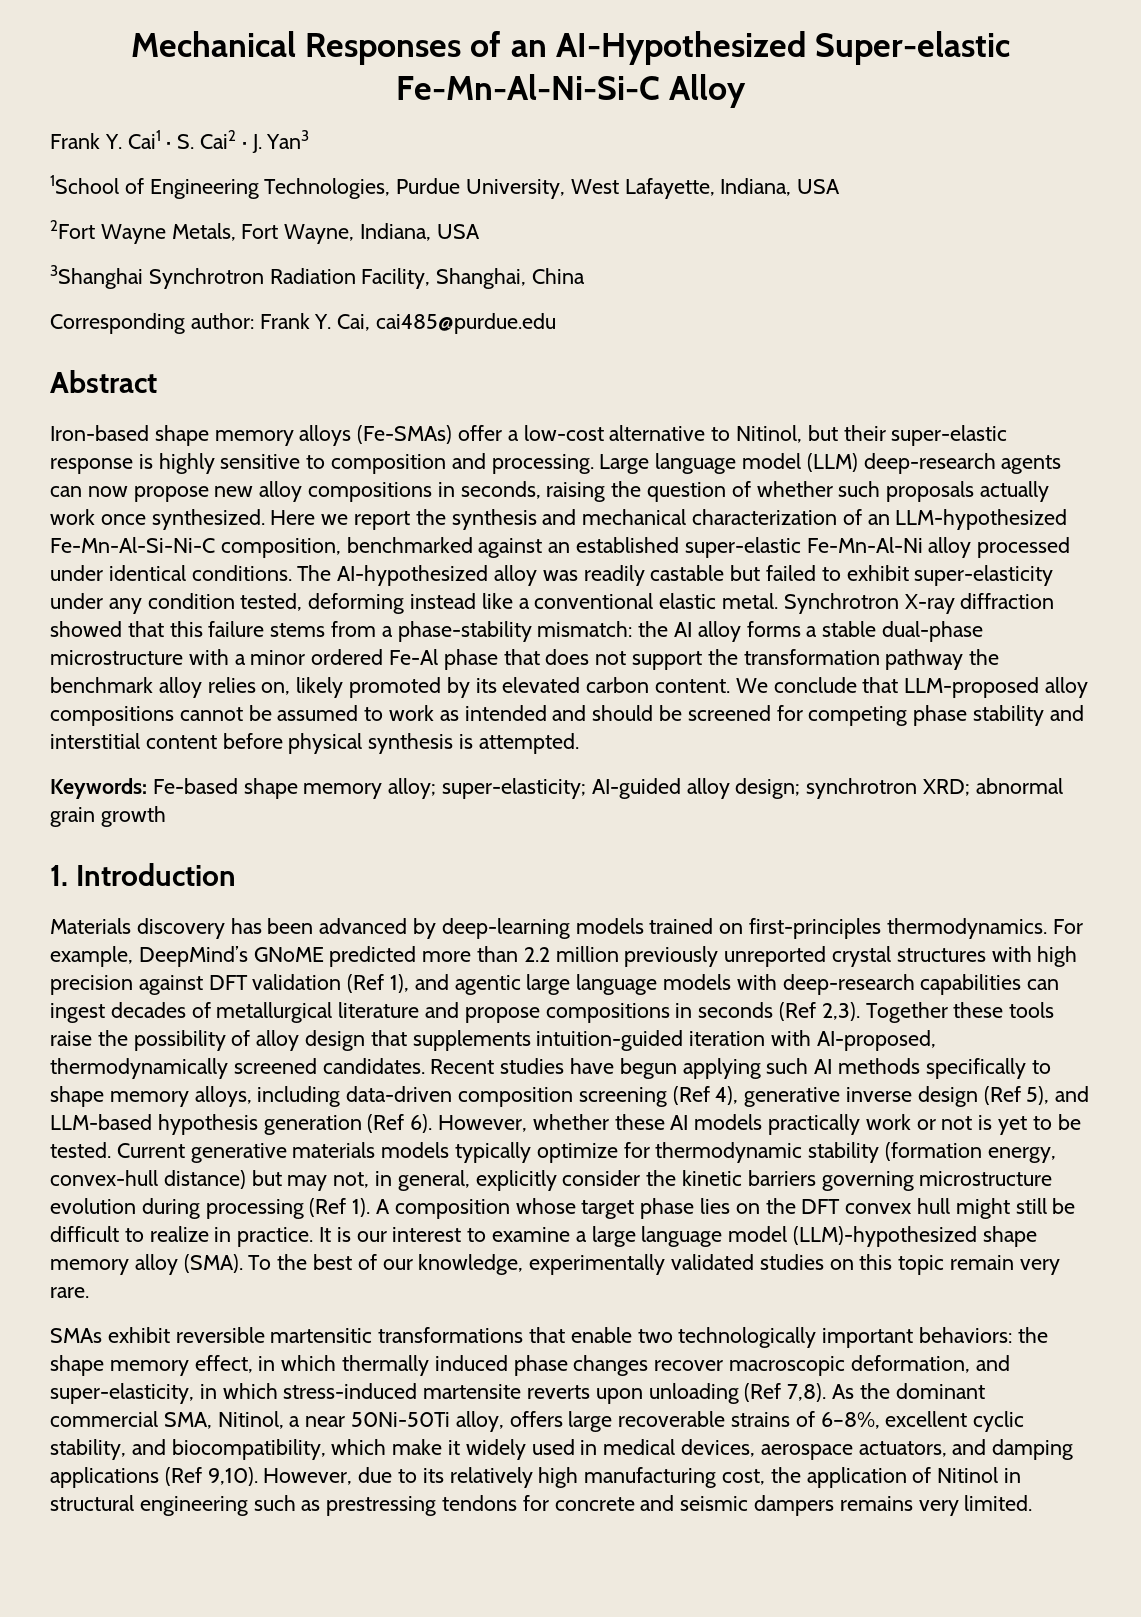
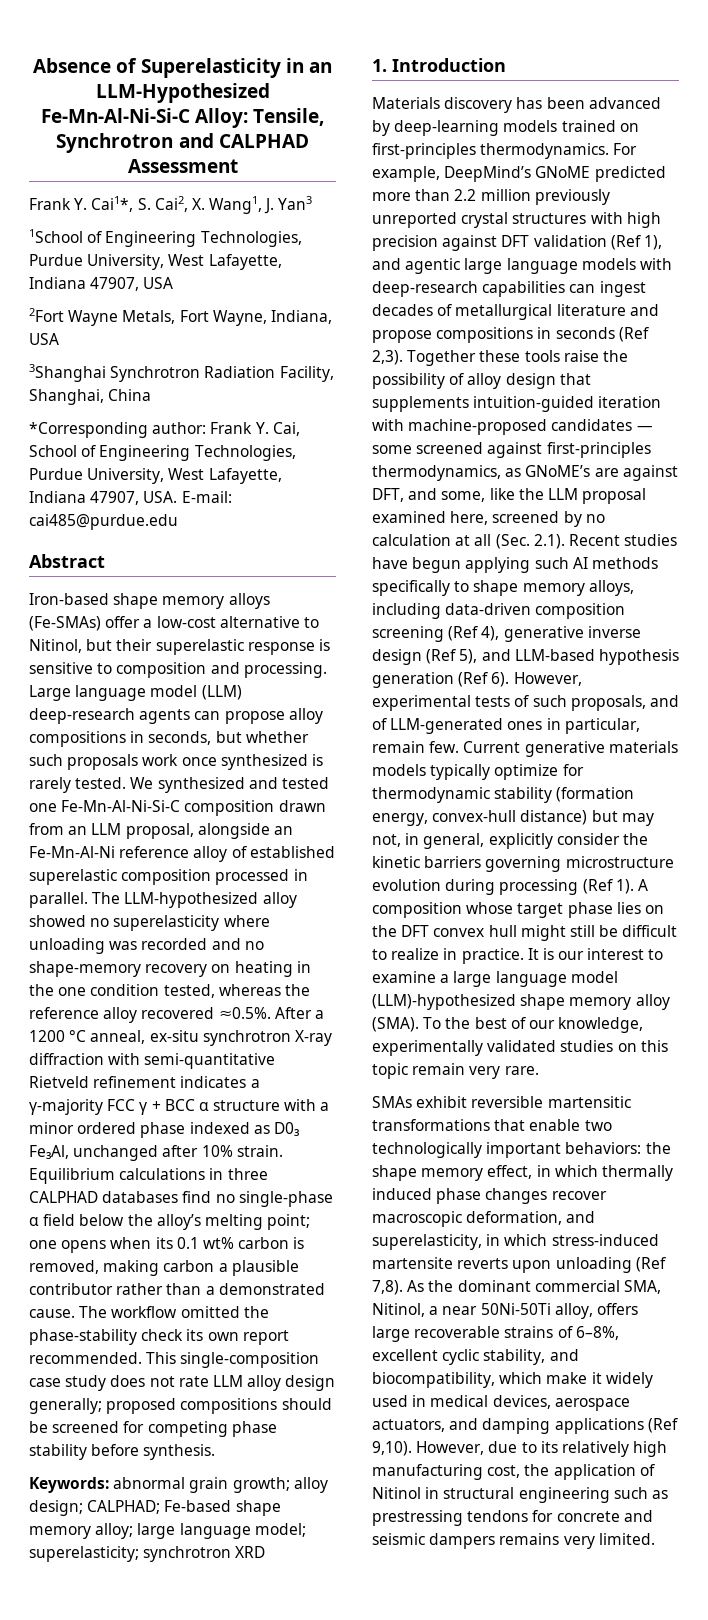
- Mechanical Responses of an AI-Hypothesized Super-elastic Fe-Mn-Al-Ni-Si-C Alloy
- Frank Y. Cai1 · S. Cai2 · J. Yan3
+ Absence of Superelasticity in an LLM-Hypothesized Fe-Mn-Al-Ni-Si-C Alloy: Tensile, Synchrotron and CALPHAD Assessment
+ Frank Y. Cai1*, S. Cai2, X. Wang1, J. Yan3
- 1School of Engineering Technologies, Purdue University, West Lafayette, Indiana, USA
+ 1School of Engineering Technologies, Purdue University, West Lafayette, Indiana 47907, USA
- Corresponding author: Frank Y. Cai, cai485@purdue.edu
+ *Corresponding author: Frank Y. Cai, School of Engineering Technologies, Purdue University, West Lafayette, Indiana 47907, USA. E-mail: cai485@purdue.edu
- Iron-based shape memory alloys (Fe-SMAs) offer a low-cost alternative to Nitinol, but their super-elastic response is highly sensitive to composition and processing.
+ Iron-based shape memory alloys (Fe-SMAs) offer a low-cost alternative to Nitinol, but their superelastic response is sensitive to composition and processing.
- Large language model (LLM) deep-research agents can now propose new alloy compositions in seconds, raising the question of whether such proposals actually work once synthesized. Here we report the synthesis and mechanical characterization of an LLM-hypothesized Fe-Mn-Al-Si-Ni-C composition, benchmarked against an established super-elastic Fe-Mn-Al-Ni alloy processed under identical conditions. The AI-hypothesized alloy was readily castable but failed to exhibit super-elasticity under any condition tested, deforming instead like a conventional elastic metal. Synchrotron X-ray diffraction showed that this failure stems from a phase-stability mismatch: the AI alloy forms a stable dual-phase microstructure with a minor ordered Fe-Al phase that does not support the transformation pathway the benchmark alloy relies on, likely promoted by its elevated carbon content. We conclude that LLM-proposed alloy compositions cannot be assumed to work as intended and should be screened for competing phase stability and interstitial content before physical synthesis is attempted.
- Keywords: Fe-based shape memory alloy; super-elasticity; AI-guided alloy design; synchrotron XRD; abnormal grain growth
+ Large language model (LLM) deep-research agents can propose alloy compositions in seconds, but whether such proposals work once synthesized is rarely tested. We synthesized and tested one Fe-Mn-Al-Ni-Si-C composition drawn from an LLM proposal, alongside an Fe-Mn-Al-Ni reference alloy of established superelastic composition processed in parallel. The LLM-hypothesized alloy showed no superelasticity where unloading was recorded and no shape-memory recovery on heating in the one condition tested, whereas the reference alloy recovered ≈0.5%. After a 1200 °C anneal, ex-situ synchrotron X-ray diffraction with semi-quantitative Rietveld refinement indicates a γ-majority FCC γ + BCC α structure with a minor ordered phase indexed as D0₃ Fe₃Al, unchanged after 10% strain. Equilibrium calculations in three CALPHAD databases find no single-phase α field below the alloy’s melting point; one opens when its 0.1 wt% carbon is removed, making carbon a plausible contributor rather than a demonstrated cause. The workflow omitted the phase-stability check its own report recommended. This single-composition case study does not rate LLM alloy design generally; proposed compositions should be screened for competing phase stability before synthesis.
+ Keywords: abnormal grain growth; alloy design; CALPHAD; Fe-based shape memory alloy; large language model; superelasticity; synchrotron XRD
- Together these tools raise the possibility of alloy design that supplements intuition-guided iteration with AI-proposed, thermodynamically screened candidates. Recent studies have begun applying such AI methods specifically to shape memory alloys, including data-driven composition screening (Ref 4), generative inverse design (Ref 5), and LLM-based hypothesis generation (Ref 6).
+ Together these tools raise the possibility of alloy design that supplements intuition-guided iteration with machine-proposed candidates — some screened against first-principles thermodynamics, as GNoME’s are against DFT, and some, like the LLM proposal examined here, screened by no calculation at all (Sec. 2.1). Recent studies have begun applying such AI methods specifically to shape memory alloys, including data-driven composition screening (Ref 4), generative inverse design (Ref 5), and LLM-based hypothesis generation (Ref 6).
- However, whether these AI models practically work or not is yet to be tested.
+ However, experimental tests of such proposals, and of LLM-generated ones in particular, remain few.
- SMAs exhibit reversible martensitic transformations that enable two technologically important behaviors: the shape memory effect, in which thermally induced phase changes recover macroscopic deformation, and super-elasticity, in which stress-induced martensite reverts upon unloading (Ref 7,8).
+ SMAs exhibit reversible martensitic transformations that enable two technologically important behaviors: the shape memory effect, in which thermally induced phase changes recover macroscopic deformation, and superelasticity, in which stress-induced martensite reverts upon unloading (Ref 7,8).

